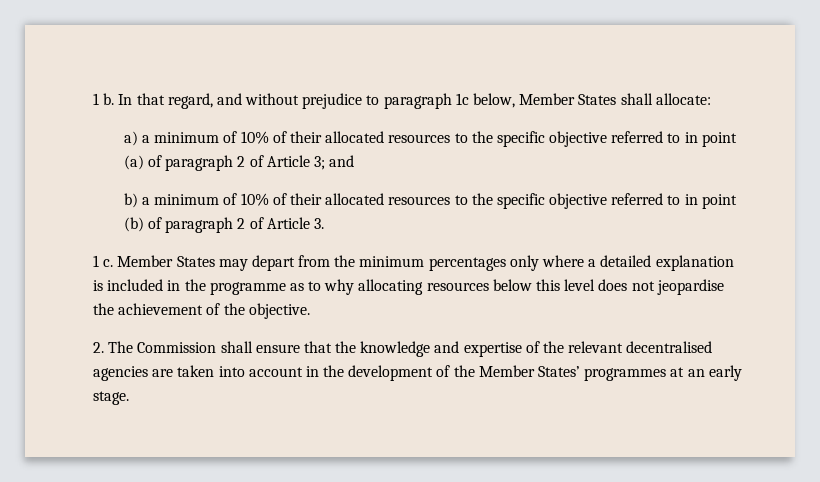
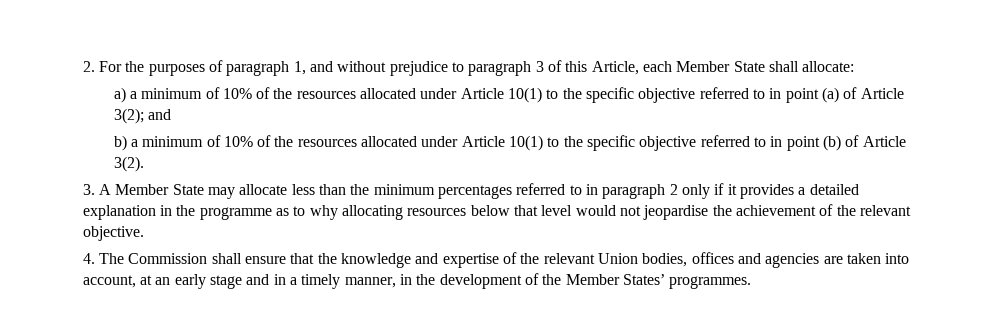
- 1 b. In that regard, and without prejudice to paragraph 1c below, Member States shall allocate:
+ 2. For the purposes of paragraph 1, and without prejudice to paragraph 3 of this Article, each Member State shall allocate:
- a) a minimum of 10% of their allocated resources to the specific objective referred to in point (a) of paragraph 2 of Article 3; and
+ a) a minimum of 10% of the resources allocated under Article 10(1) to the specific objective referred to in point (a) of Article 3(2); and
- b) a minimum of 10% of their allocated resources to the specific objective referred to in point (b) of paragraph 2 of Article 3.
- 1 c. Member States may depart from the minimum percentages only where a detailed explanation is included in the programme as to why allocating resources below this level does not jeopardise the achievement of the objective.
+ b) a minimum of 10% of the resources allocated under Article 10(1) to the specific objective referred to in point (b) of Article 3(2).
+ 3. A Member State may allocate less than the minimum percentages referred to in paragraph 2 only if it provides a detailed explanation in the programme as to why allocating resources below that level would not jeopardise the achievement of the relevant objective.
- 2. The Commission shall ensure that the knowledge and expertise of the relevant decentralised agencies are taken into account in the development of the Member States’ programmes at an early stage.
+ 4. The Commission shall ensure that the knowledge and expertise of the relevant Union bodies, offices and agencies are taken into account, at an early stage and in a timely manner, in the development of the Member States’ programmes.

